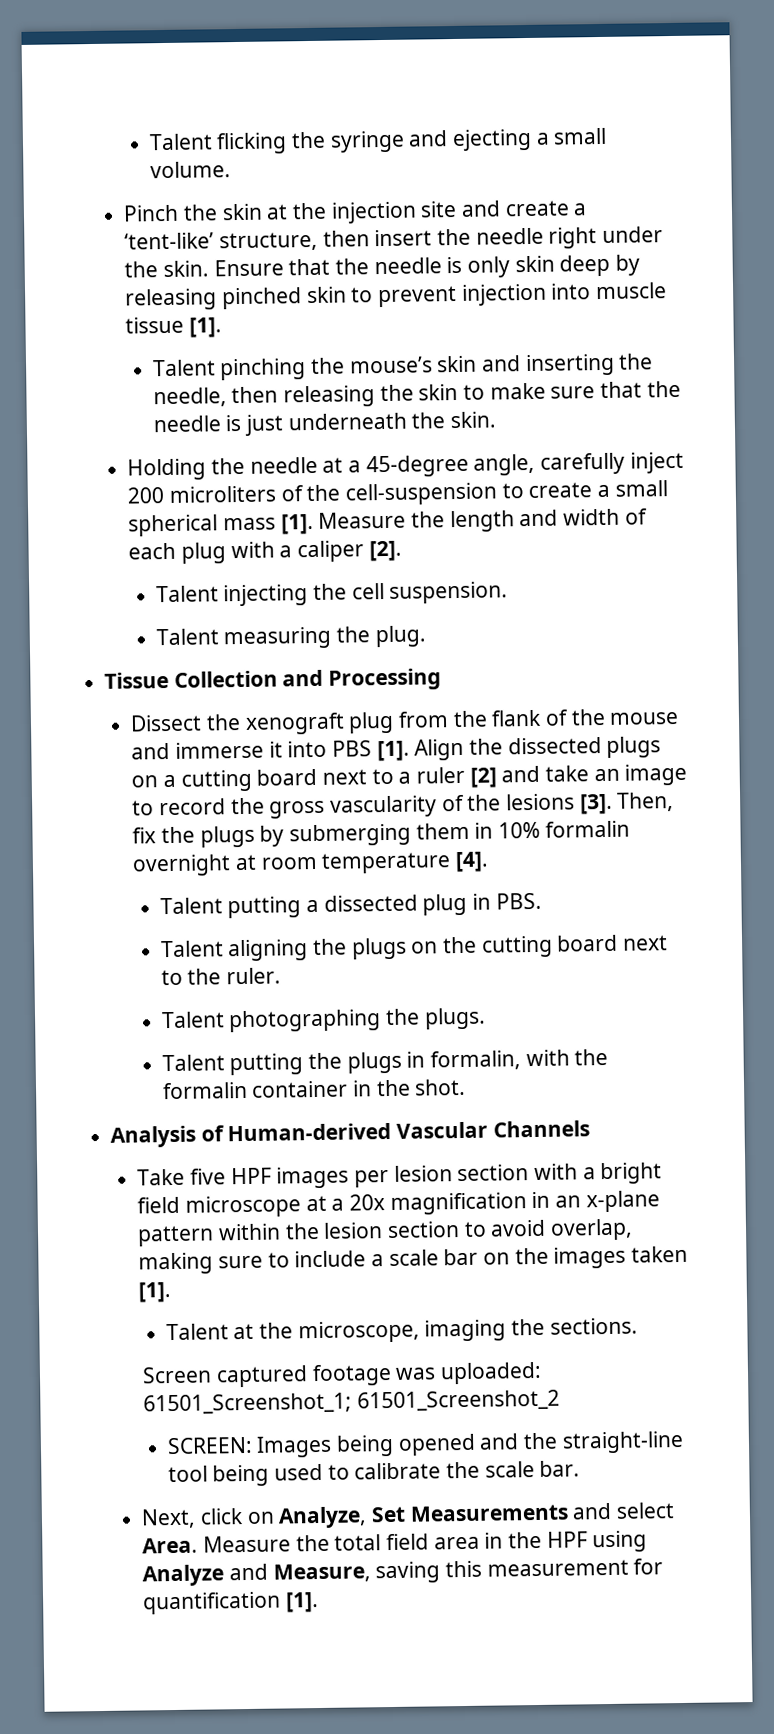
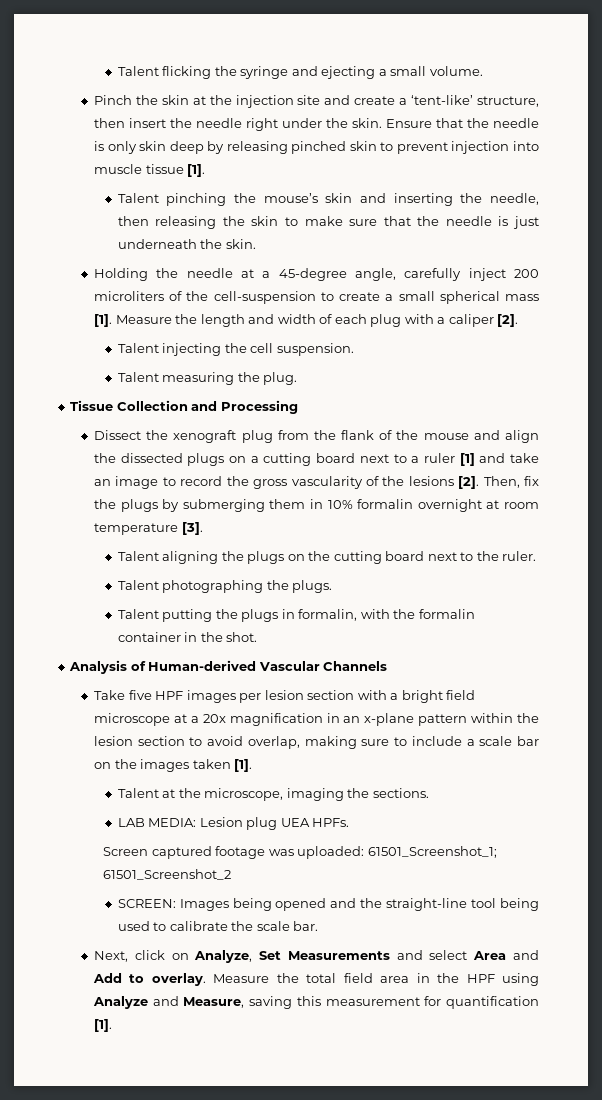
- Dissect the xenograft plug from the flank of the mouse and immerse it into PBS [1]. Align the dissected plugs on a cutting board next to a ruler [2] and take an image to record the gross vascularity of the lesions [3].
+ Dissect the xenograft plug from the flank of the mouse and align the dissected plugs on a cutting board next to a ruler [1] and take an image to record the gross vascularity of the lesions [2].
- Then, fix the plugs by submerging them in 10% formalin overnight at room temperature [4].
- Talent putting a dissected plug in PBS.
+ Then, fix the plugs by submerging them in 10% formalin overnight at room temperature [3].
+ LAB MEDIA: Lesion plug UEA HPFs.
- Next, click on Analyze, Set Measurements and select Area.
+ Next, click on Analyze, Set Measurements and select Area and Add to overlay.

